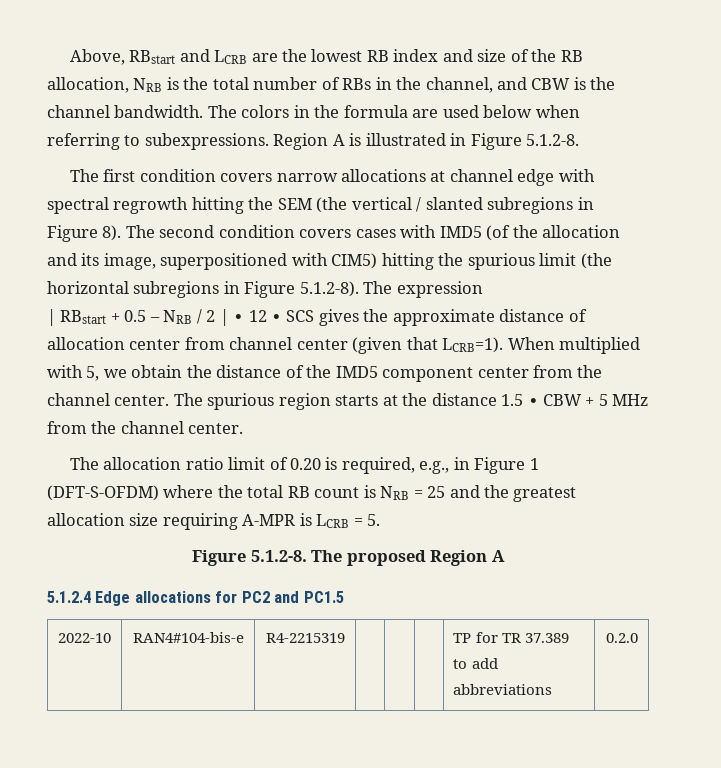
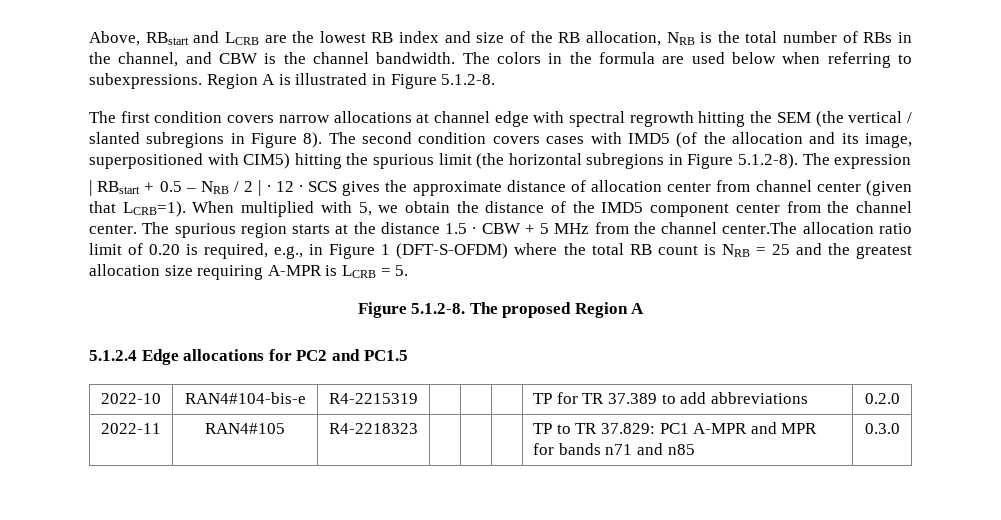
- The spurious region starts at the distance 1.5 ∙ CBW + 5 MHz from the channel center.
- The allocation ratio limit of 0.20 is required, e.g., in Figure 1 (DFT-S-OFDM) where the total RB count is NRB = 25 and the greatest allocation size requiring A-MPR is LCRB = 5.
+ The spurious region starts at the distance 1.5 ∙ CBW + 5 MHz from the channel center.The allocation ratio limit of 0.20 is required, e.g., in Figure 1 (DFT-S-OFDM) where the total RB count is NRB = 25 and the greatest allocation size requiring A-MPR is LCRB = 5.
+ 2022-11 | RAN4#105 | R4-2218323 | | | | TP to TR 37.829: PC1 A-MPR and MPR for bands n71 and n85 | 0.3.0

